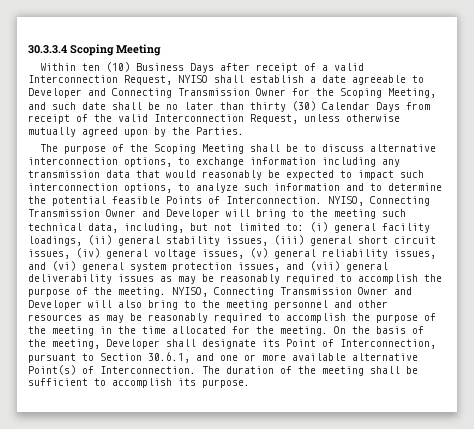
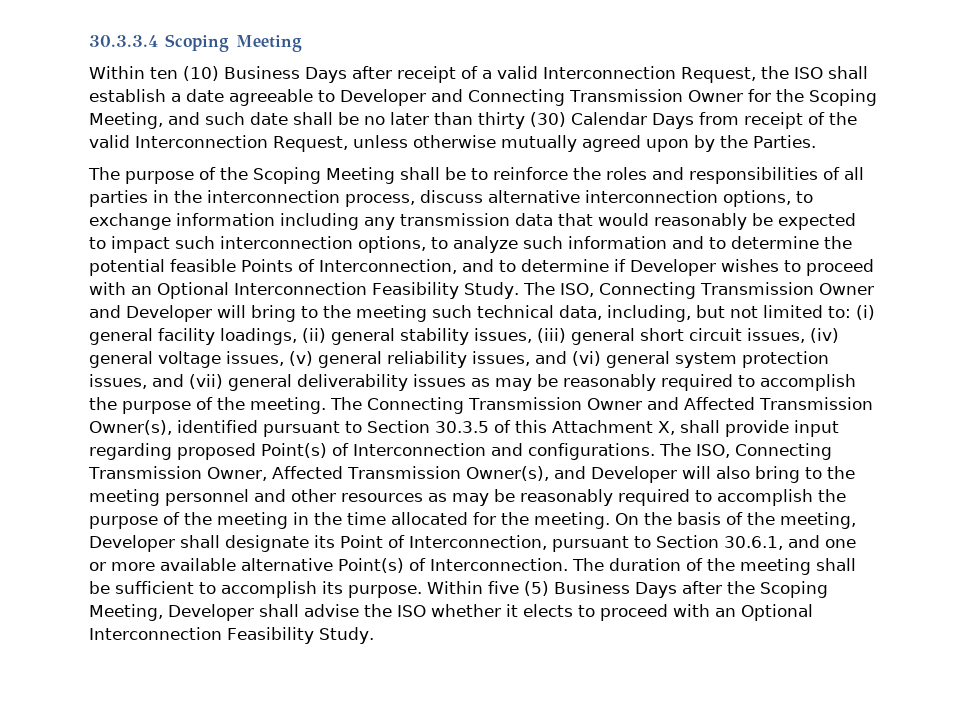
- Within ten (10) Business Days after receipt of a valid Interconnection Request, NYISO shall establish a date agreeable to Developer and Connecting Transmission Owner for the Scoping Meeting, and such date shall be no later than thirty (30) Calendar Days from receipt of the valid Interconnection Request, unless otherwise mutually agreed upon by the Parties.
+ Within ten (10) Business Days after receipt of a valid Interconnection Request, the ISO shall establish a date agreeable to Developer and Connecting Transmission Owner for the Scoping Meeting, and such date shall be no later than thirty (30) Calendar Days from receipt of the valid Interconnection Request, unless otherwise mutually agreed upon by the Parties.
- The purpose of the Scoping Meeting shall be to discuss alternative interconnection options, to exchange information including any transmission data that would reasonably be expected to impact such interconnection options, to analyze such information and to determine the potential feasible Points of Interconnection. NYISO, Connecting Transmission Owner and Developer will bring to the meeting such technical data, including, but not limited to:
+ The purpose of the Scoping Meeting shall be to reinforce the roles and responsibilities of all parties in the interconnection process, discuss alternative interconnection options, to exchange information including any transmission data that would reasonably be expected to impact such interconnection options, to analyze such information and to determine the potential feasible Points of Interconnection, and to determine if Developer wishes to proceed with an Optional Interconnection Feasibility Study. The ISO, Connecting Transmission Owner and Developer will bring to the meeting such technical data, including, but not limited to:
- NYISO, Connecting Transmission Owner and Developer will also bring to the meeting personnel and other resources as may be reasonably required to accomplish the purpose of the meeting in the time allocated for the meeting.
+ The Connecting Transmission Owner and Affected Transmission Owner(s), identified pursuant to Section 30.3.5 of this Attachment X, shall provide input regarding proposed Point(s) of Interconnection and configurations. The ISO, Connecting Transmission Owner, Affected Transmission Owner(s), and Developer will also bring to the meeting personnel and other resources as may be reasonably required to accomplish the purpose of the meeting in the time allocated for the meeting.
+ Within five (5) Business Days after the Scoping Meeting, Developer shall advise the ISO whether it elects to proceed with an Optional Interconnection Feasibility Study.

